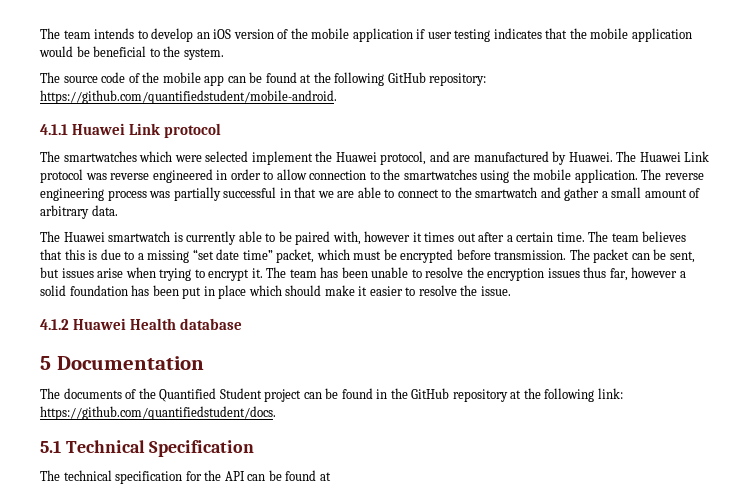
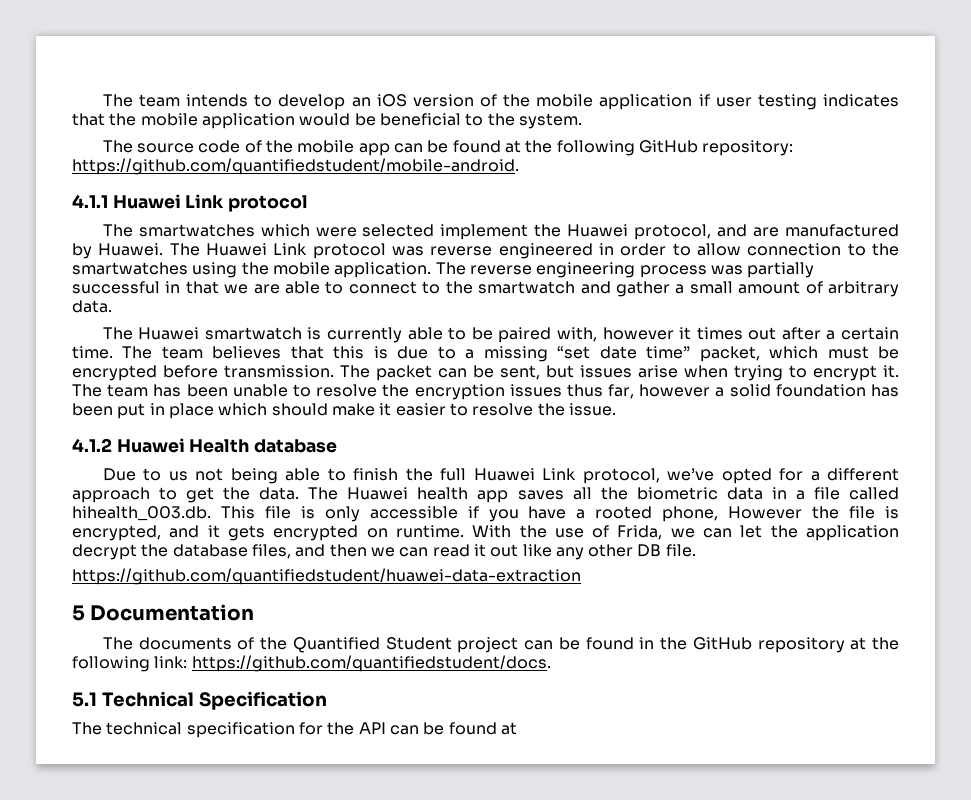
+ Due to us not being able to finish the full Huawei Link protocol, we’ve opted for a different approach to get the data. The Huawei health app saves all the biometric data in a file called hihealth_003.db. This file is only accessible if you have a rooted phone, However the file is encrypted, and it gets encrypted on runtime. With the use of Frida, we can let the application decrypt the database files, and then we can read it out like any other DB file.
+ https://github.com/quantifiedstudent/huawei-data-extraction

